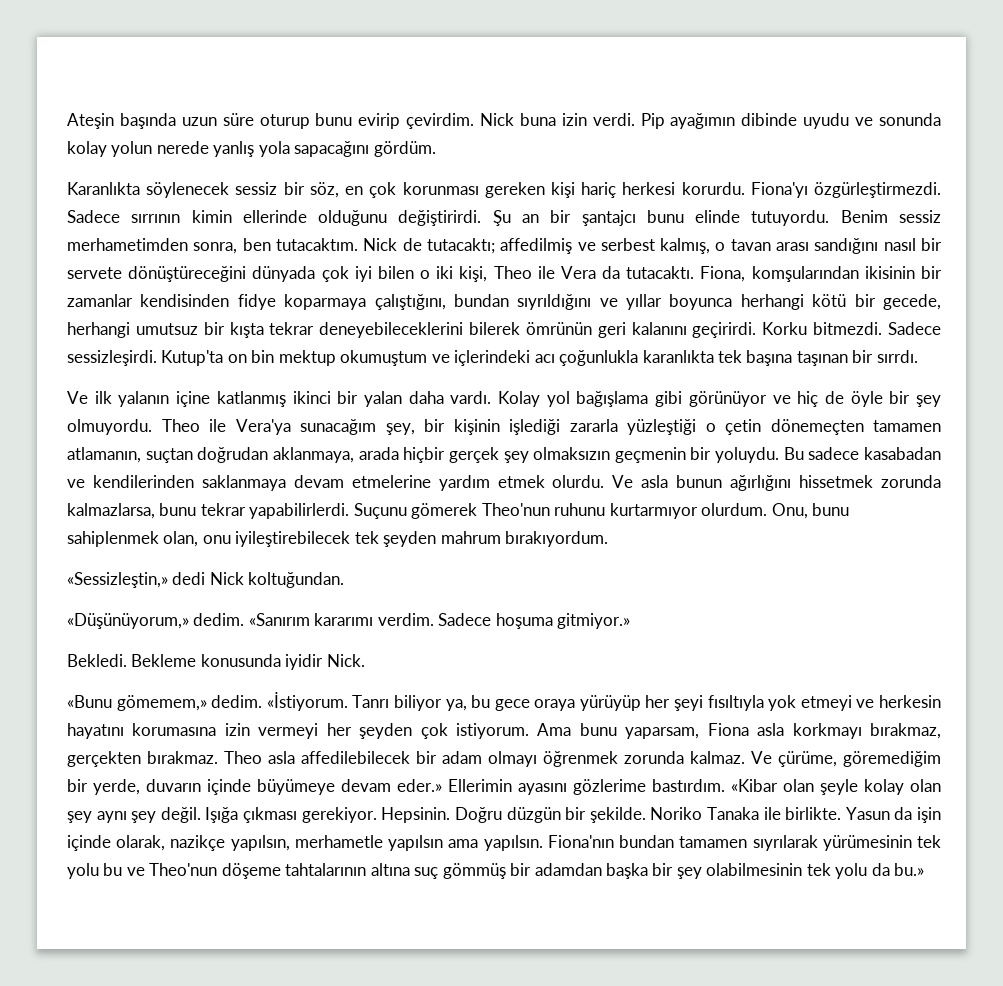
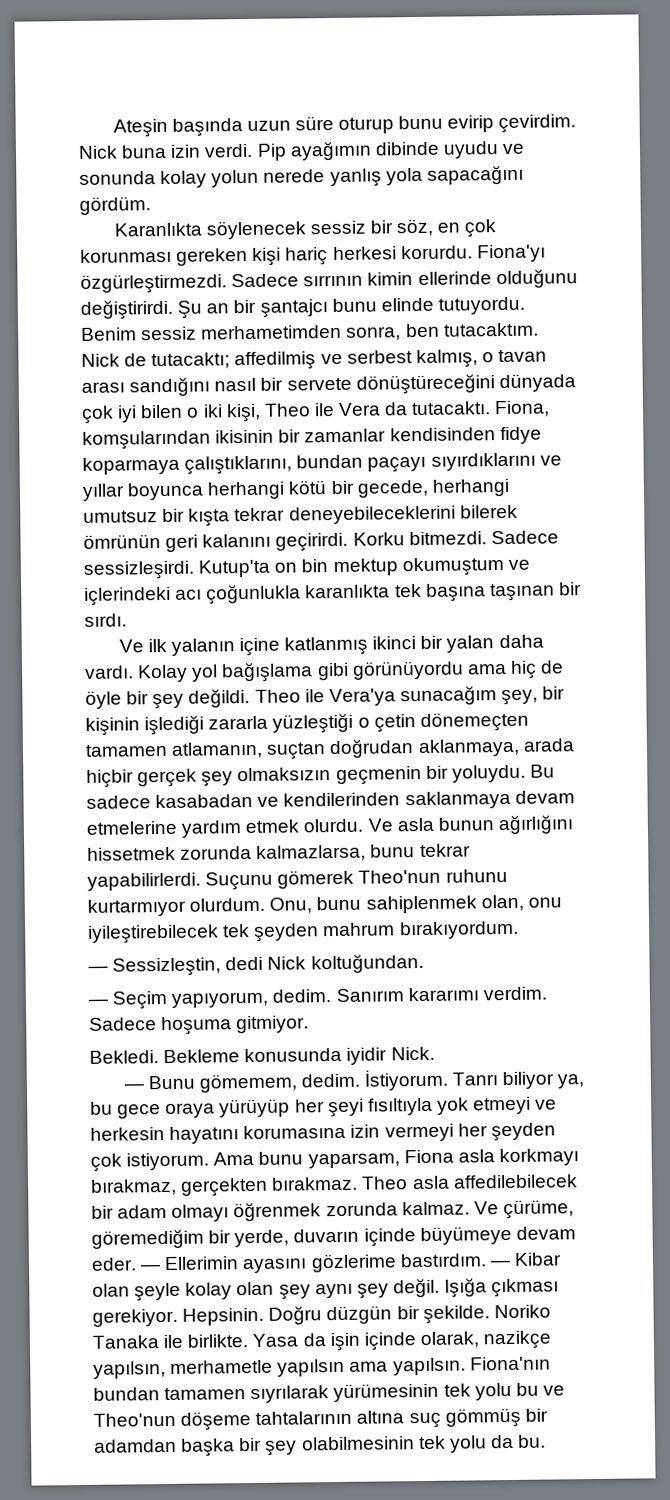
- Fiona, komşularından ikisinin bir zamanlar kendisinden fidye koparmaya çalıştığını, bundan sıyrıldığını ve yıllar boyunca herhangi kötü bir gecede, herhangi umutsuz bir kışta tekrar deneyebileceklerini bilerek ömrünün geri kalanını geçirirdi.
+ Fiona, komşularından ikisinin bir zamanlar kendisinden fidye koparmaya çalıştıklarını, bundan paçayı sıyırdıklarını ve yıllar boyunca herhangi kötü bir gecede, herhangi umutsuz bir kışta tekrar deneyebileceklerini bilerek ömrünün geri kalanını geçirirdi.
- Kutup'ta on bin mektup okumuştum ve içlerindeki acı çoğunlukla karanlıkta tek başına taşınan bir sırrdı.
+ Kutup'ta on bin mektup okumuştum ve içlerindeki acı çoğunlukla karanlıkta tek başına taşınan bir sırdı.
- Kolay yol bağışlama gibi görünüyor ve hiç de öyle bir şey olmuyordu.
+ Kolay yol bağışlama gibi görünüyordu ama hiç de öyle bir şey değildi.
- «Sessizleştin,» dedi Nick koltuğundan.
+ — Sessizleştin, dedi Nick koltuğundan.
- «Düşünüyorum,» dedim. «Sanırım kararımı verdim.
+ — Seçim yapıyorum, dedim. Sanırım kararımı verdim.
- Sadece hoşuma gitmiyor.»
+ Sadece hoşuma gitmiyor.
- «Bunu gömemem,» dedim. «İstiyorum.
+ — Bunu gömemem, dedim. İstiyorum.
- Ve çürüme, göremediğim bir yerde, duvarın içinde büyümeye devam eder.» Ellerimin ayasını gözlerime bastırdım.
+ Ve çürüme, göremediğim bir yerde, duvarın içinde büyümeye devam eder. — Ellerimin ayasını gözlerime bastırdım.
- «Kibar olan şeyle kolay olan şey aynı şey değil.
+ — Kibar olan şeyle kolay olan şey aynı şey değil.
- Yasun da işin içinde olarak, nazikçe yapılsın, merhametle yapılsın ama yapılsın.
+ Yasa da işin içinde olarak, nazikçe yapılsın, merhametle yapılsın ama yapılsın.
- Fiona'nın bundan tamamen sıyrılarak yürümesinin tek yolu bu ve Theo'nun döşeme tahtalarının altına suç gömmüş bir adamdan başka bir şey olabilmesinin tek yolu da bu.»
+ Fiona'nın bundan tamamen sıyrılarak yürümesinin tek yolu bu ve Theo'nun döşeme tahtalarının altına suç gömmüş bir adamdan başka bir şey olabilmesinin tek yolu da bu.

